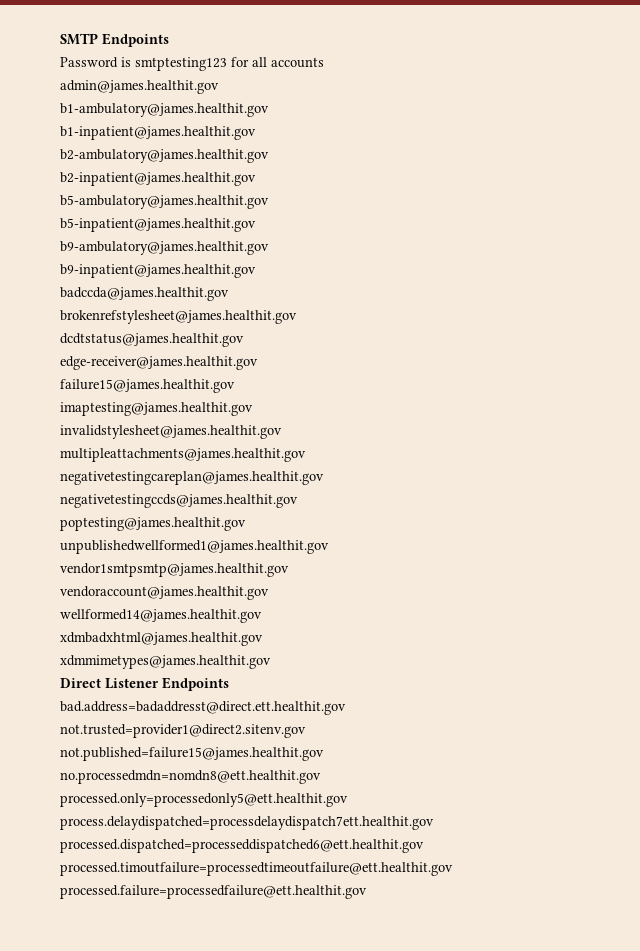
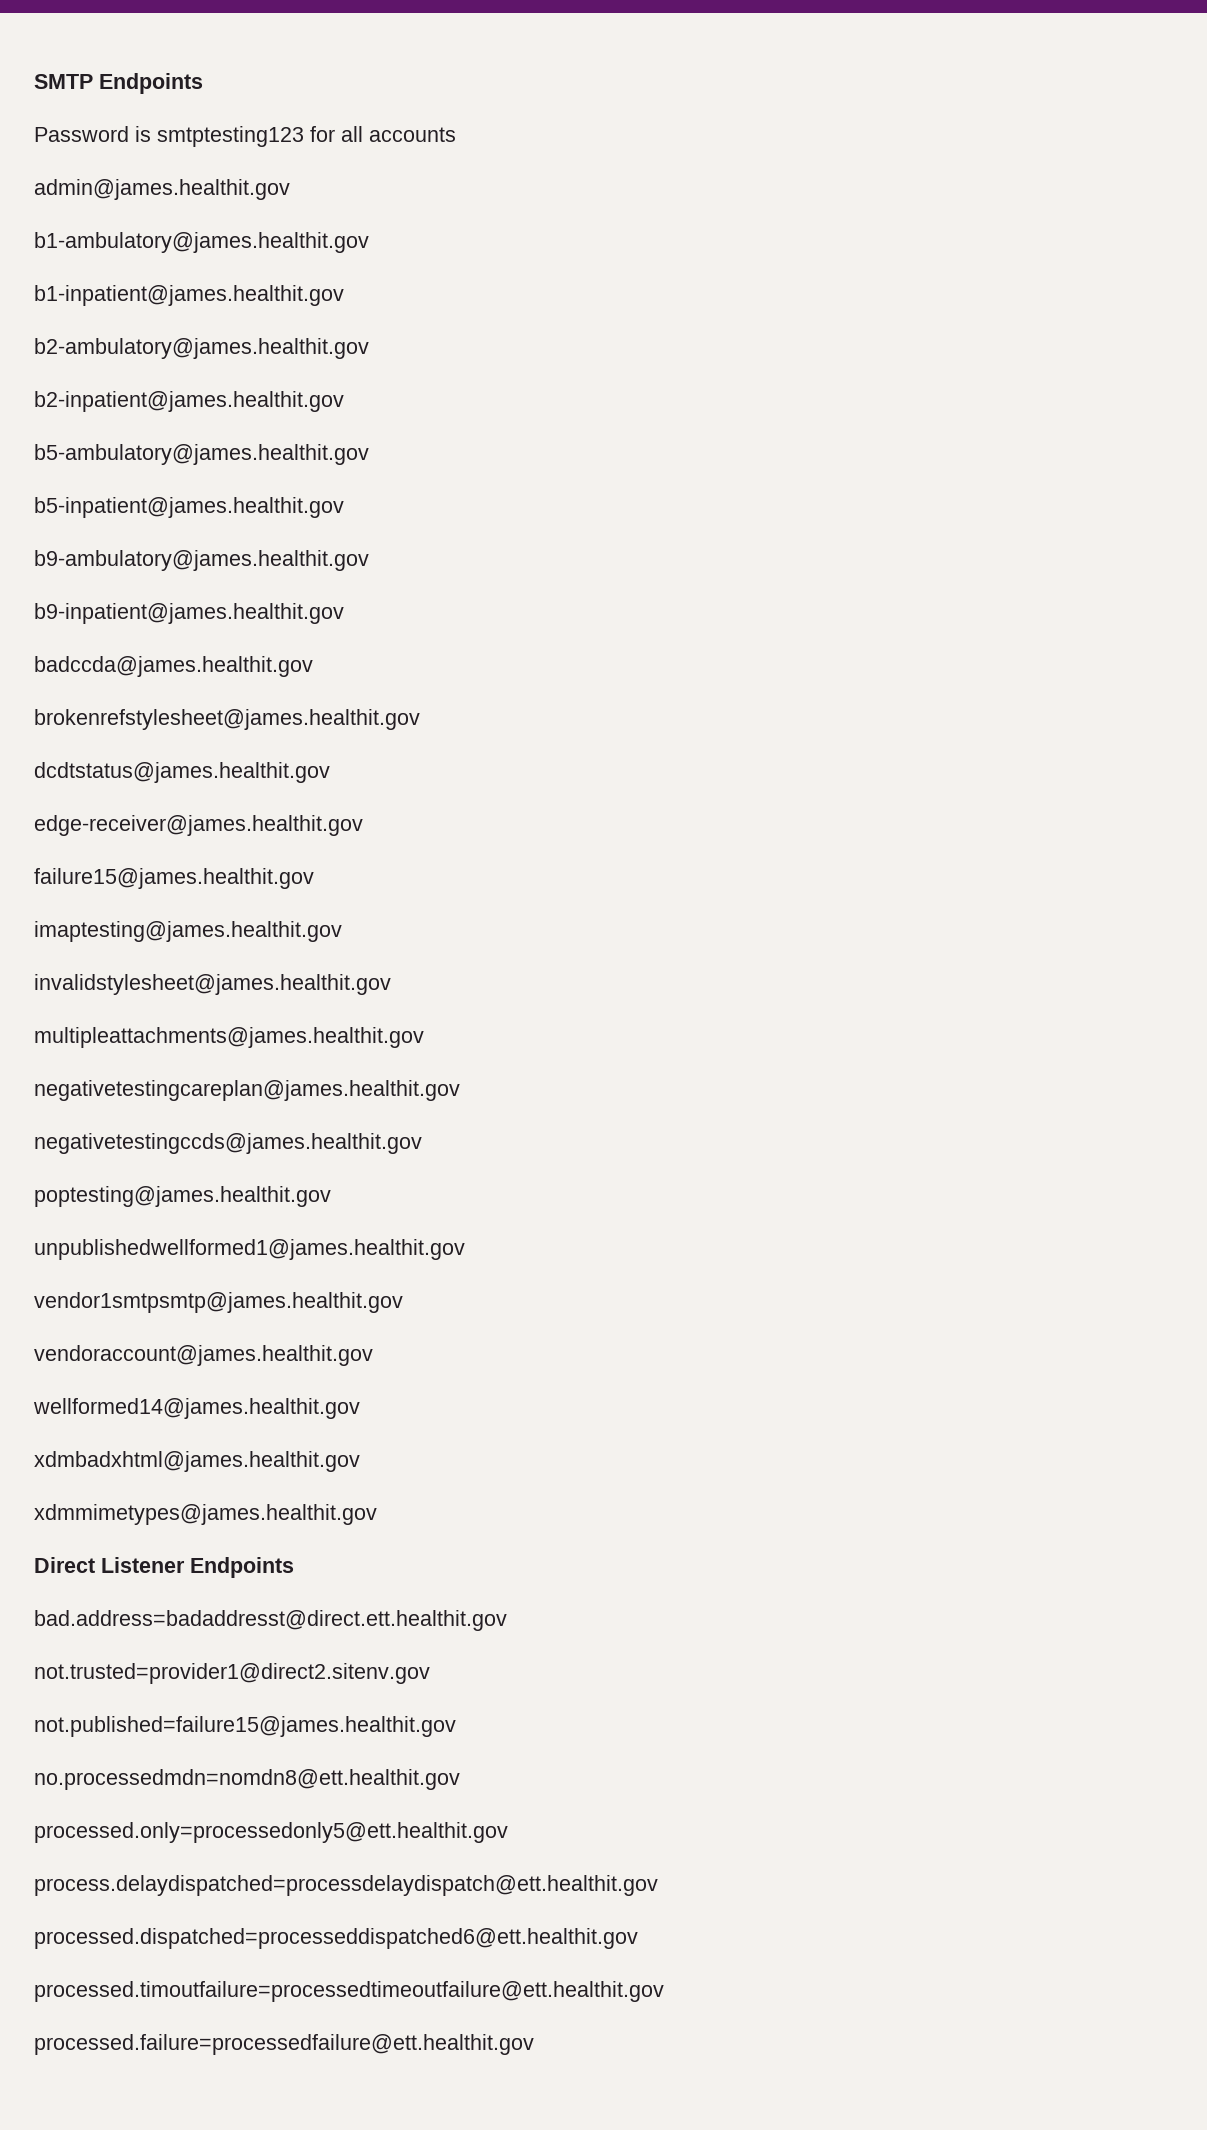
- process.delaydispatched=processdelaydispatch7ett.healthit.gov
+ process.delaydispatched=processdelaydispatch@ett.healthit.gov

